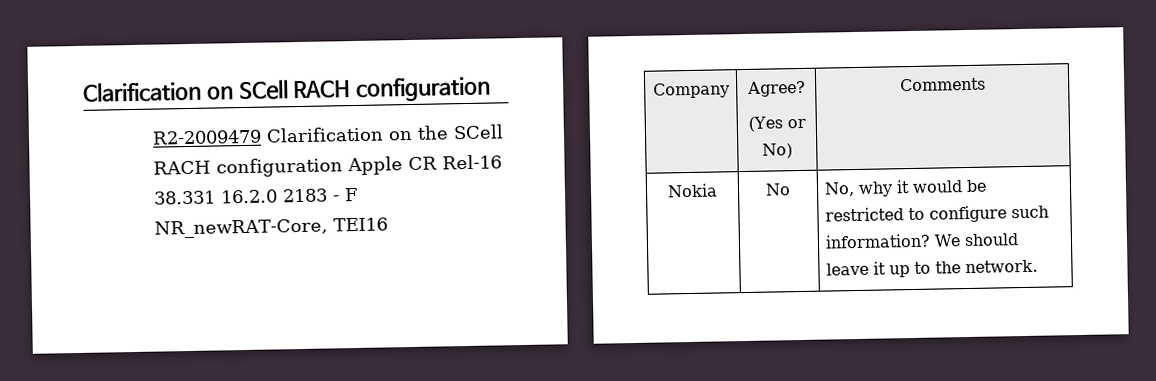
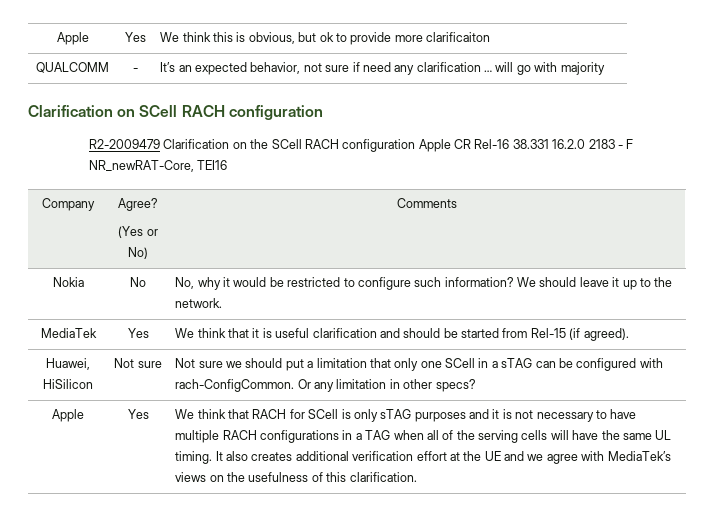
+ Apple | Yes | We think this is obvious, but ok to provide more clarificaiton
+ QUALCOMM | - | It’s an expected behavior, not sure if need any clarification … will go with majority
+ MediaTek | Yes | We think that it is useful clarification and should be started from Rel-15 (if agreed).
+ Huawei, HiSilicon | Not sure | Not sure we should put a limitation that only one SCell in a sTAG can be configured with rach-ConfigCommon. Or any limitation in other specs?
+ Apple | Yes | We think that RACH for SCell is only sTAG purposes and it is not necessary to have multiple RACH configurations in a TAG when all of the serving cells will have the same UL timing. It also creates additional verification effort at the UE and we agree with MediaTek’s views on the usefulness of this clarification.

